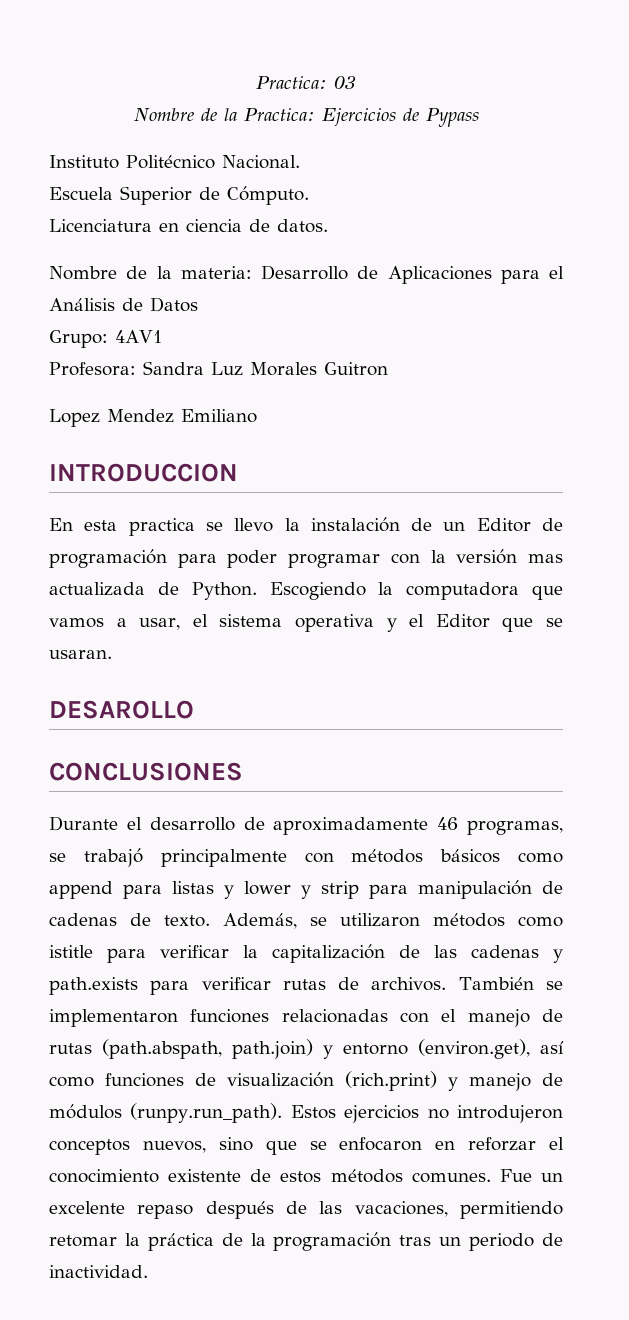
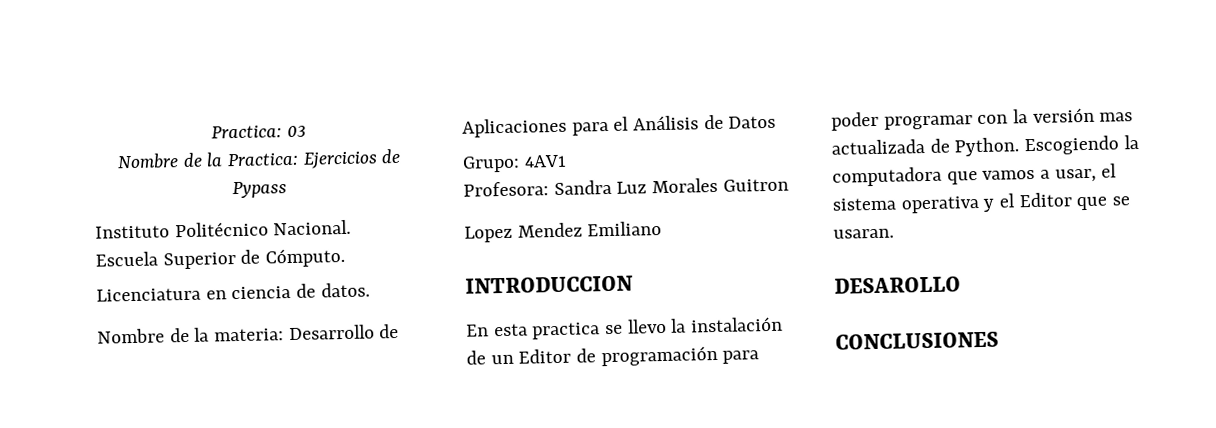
- Durante el desarrollo de aproximadamente 46 programas, se trabajó principalmente con métodos básicos como append para listas y lower y strip para manipulación de cadenas de texto. Además, se utilizaron métodos como istitle para verificar la capitalización de las cadenas y path.exists para verificar rutas de archivos. También se implementaron funciones relacionadas con el manejo de rutas (path.abspath, path.join) y entorno (environ.get), así como funciones de visualización (rich.print) y manejo de módulos (runpy.run_path). Estos ejercicios no introdujeron conceptos nuevos, sino que se enfocaron en reforzar el conocimiento existente de estos métodos comunes. Fue un excelente repaso después de las vacaciones, permitiendo retomar la práctica de la programación tras un periodo de inactividad.

